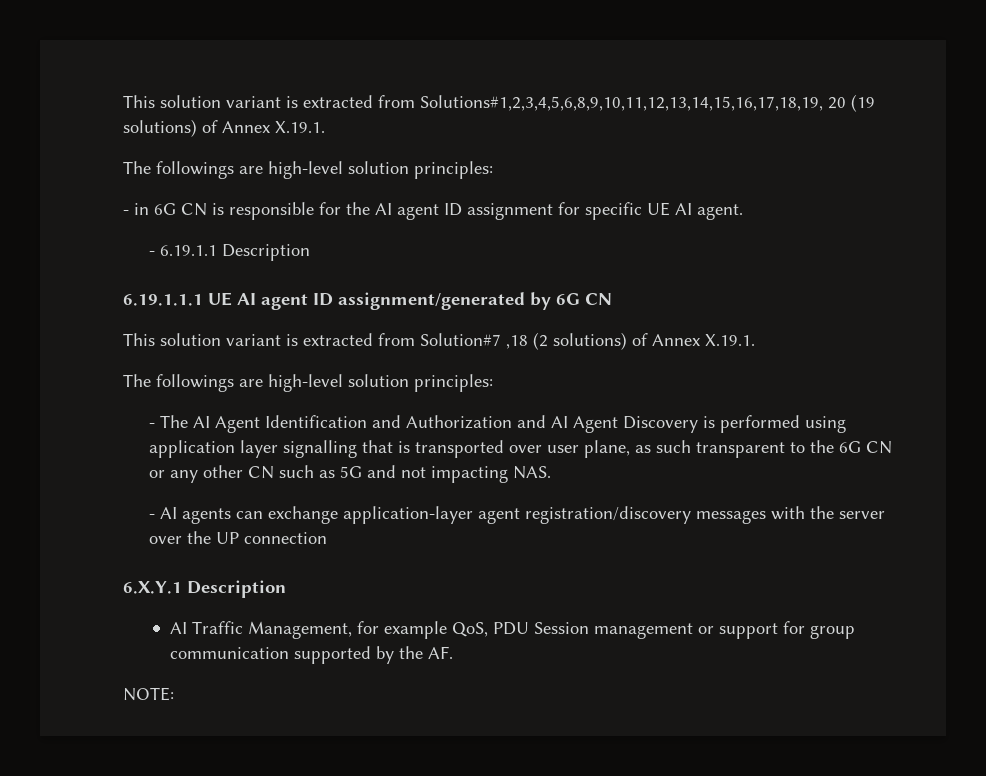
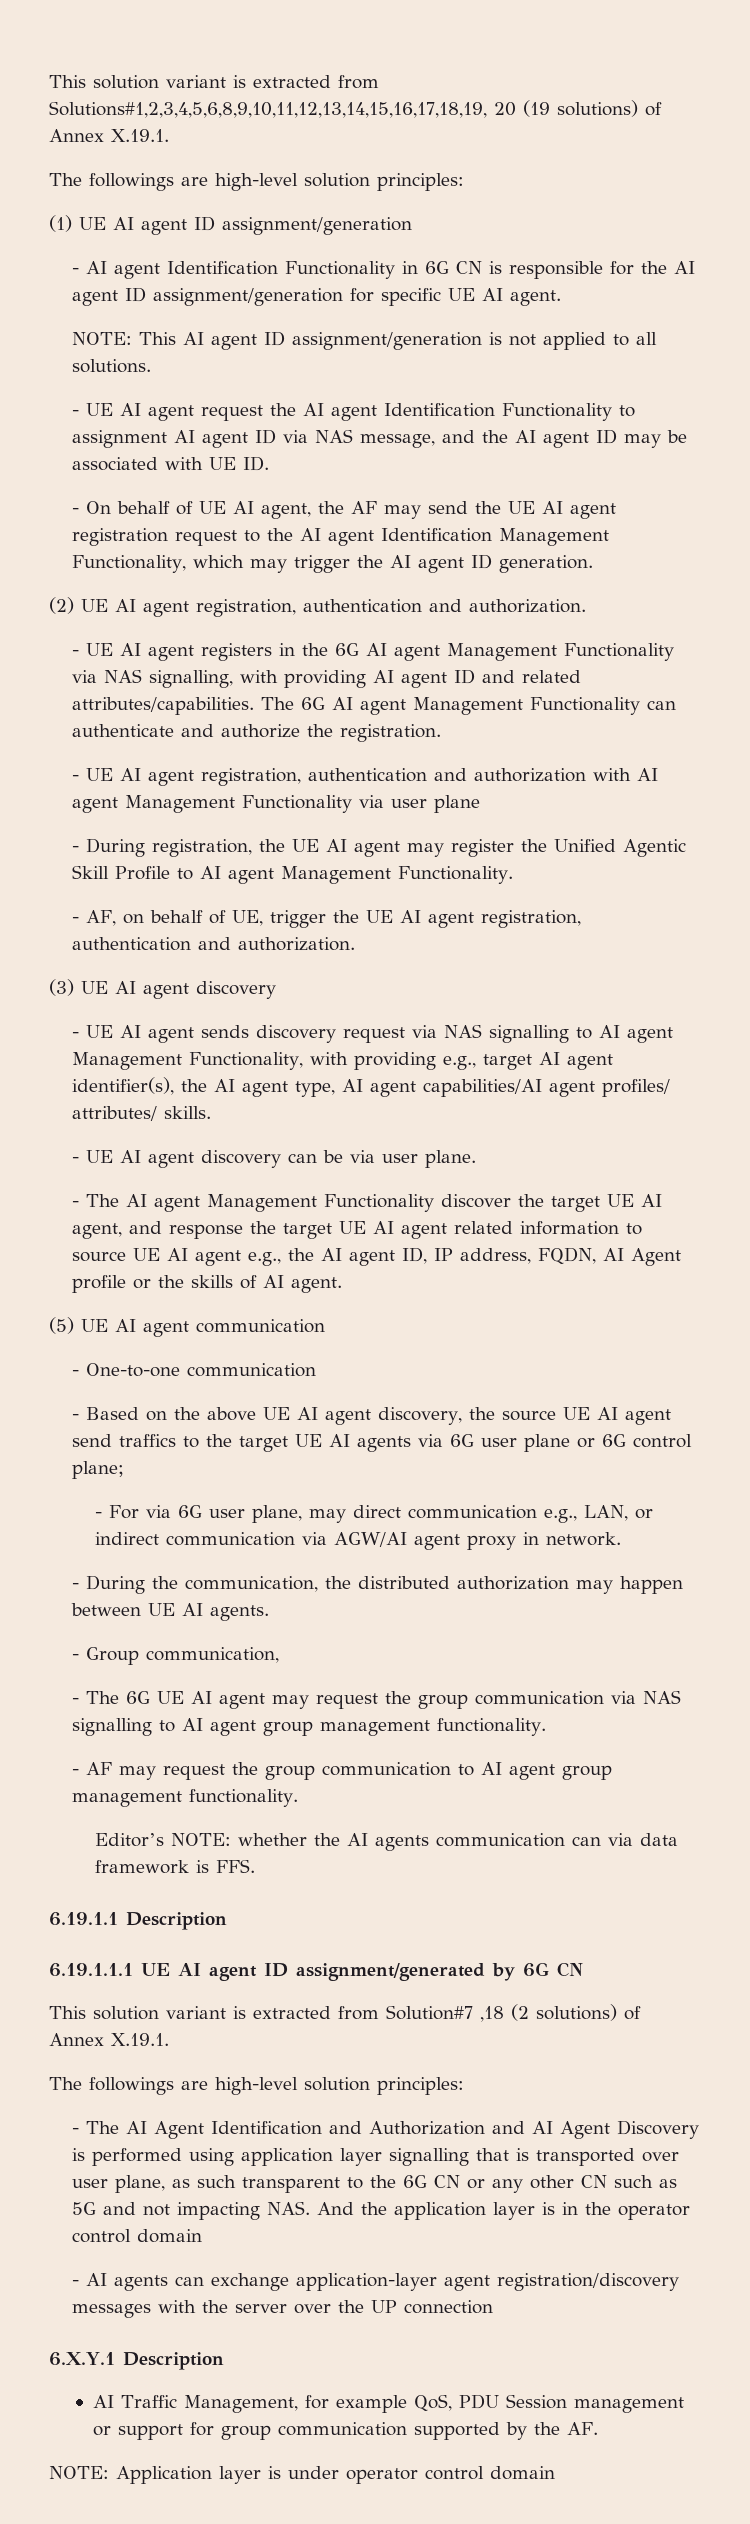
- - in 6G CN is responsible for the AI agent ID assignment for specific UE AI agent.
+ (1) UE AI agent ID assignment/generation
+ - AI agent Identification Functionality in 6G CN is responsible for the AI agent ID assignment/generation for specific UE AI agent.
- - 6.19.1.1 Description
+ NOTE: This AI agent ID assignment/generation is not applied to all solutions.
+ - UE AI agent request the AI agent Identification Functionality to assignment AI agent ID via NAS message, and the AI agent ID may be associated with UE ID.
+ - On behalf of UE AI agent, the AF may send the UE AI agent registration request to the AI agent Identification Management Functionality, which may trigger the AI agent ID generation.
+ (2) UE AI agent registration, authentication and authorization.
+ - UE AI agent registers in the 6G AI agent Management Functionality via NAS signalling, with providing AI agent ID and related attributes/capabilities. The 6G AI agent Management Functionality can authenticate and authorize the registration.
+ - UE AI agent registration, authentication and authorization with AI agent Management Functionality via user plane
+ - During registration, the UE AI agent may register the Unified Agentic Skill Profile to AI agent Management Functionality.
+ - AF, on behalf of UE, trigger the UE AI agent registration, authentication and authorization.
+ (3) UE AI agent discovery
+ - UE AI agent sends discovery request via NAS signalling to AI agent Management Functionality, with providing e.g., target AI agent identifier(s), the AI agent type, AI agent capabilities/AI agent profiles/ attributes/ skills.
+ - UE AI agent discovery can be via user plane.
+ - The AI agent Management Functionality discover the target UE AI agent, and response the target UE AI agent related information to source UE AI agent e.g., the AI agent ID, IP address, FQDN, AI Agent profile or the skills of AI agent.
+ (5) UE AI agent communication
+ - One-to-one communication
+ - Based on the above UE AI agent discovery, the source UE AI agent send traffics to the target UE AI agents via 6G user plane or 6G control plane;
+ - For via 6G user plane, may direct communication e.g., LAN, or indirect communication via AGW/AI agent proxy in network.
+ - During the communication, the distributed authorization may happen between UE AI agents.
+ - Group communication,
+ - The 6G UE AI agent may request the group communication via NAS signalling to AI agent group management functionality.
+ - AF may request the group communication to AI agent group management functionality.
+ Editor’s NOTE: whether the AI agents communication can via data framework is FFS.
+ 6.19.1.1 Description
- - The AI Agent Identification and Authorization and AI Agent Discovery is performed using application layer signalling that is transported over user plane, as such transparent to the 6G CN or any other CN such as 5G and not impacting NAS.
+ - The AI Agent Identification and Authorization and AI Agent Discovery is performed using application layer signalling that is transported over user plane, as such transparent to the 6G CN or any other CN such as 5G and not impacting NAS. And the application layer is in the operator control domain
- NOTE:
+ NOTE: Application layer is under operator control domain

